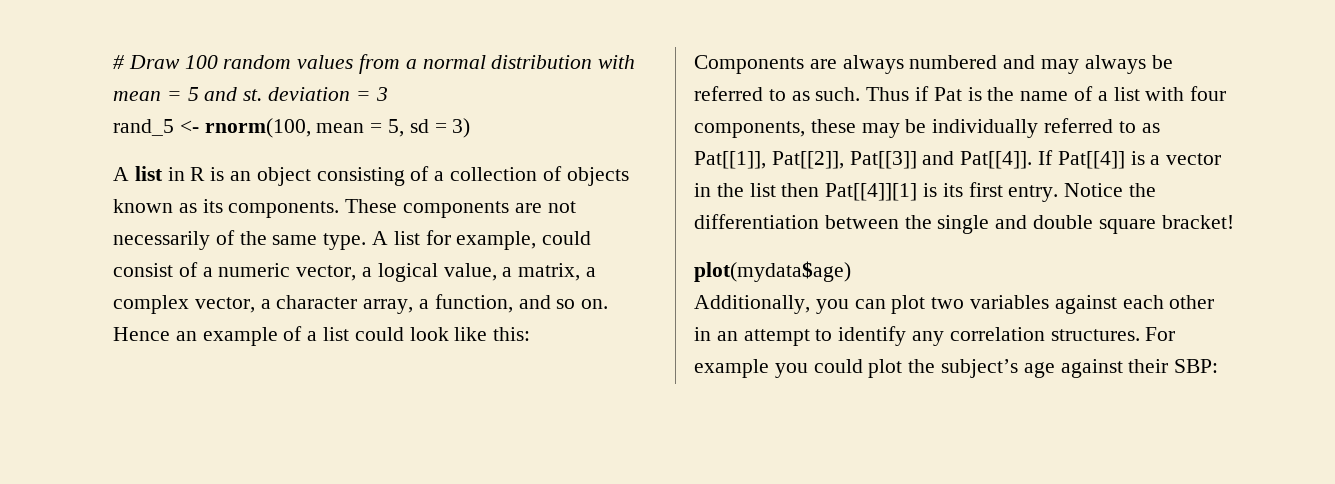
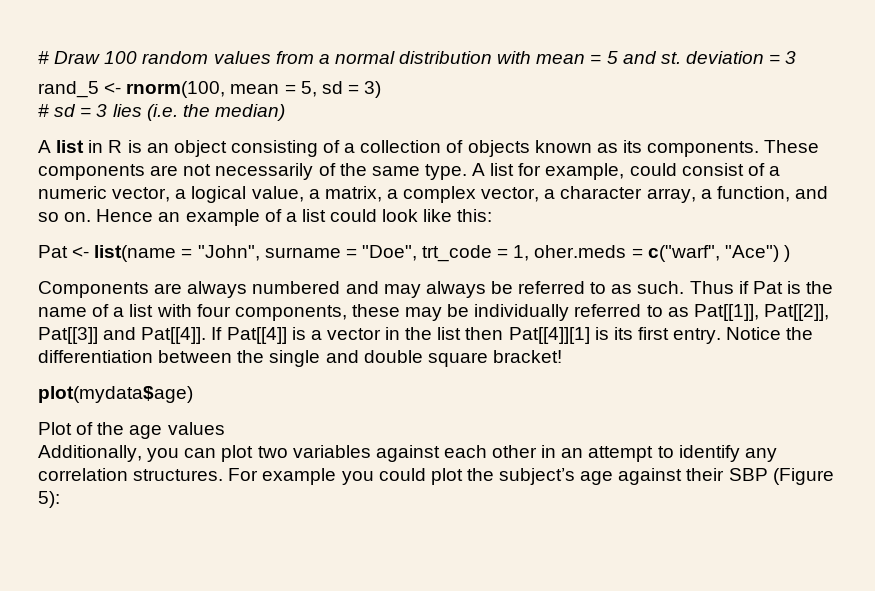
+ # sd = 3 lies (i.e. the median)
+ Pat <- list(name = "John", surname = "Doe", trt_code = 1, oher.meds = c("warf", "Ace") )
+ Plot of the age values
- For example you could plot the subject’s age against their SBP:
+ For example you could plot the subject’s age against their SBP (Figure 5):

